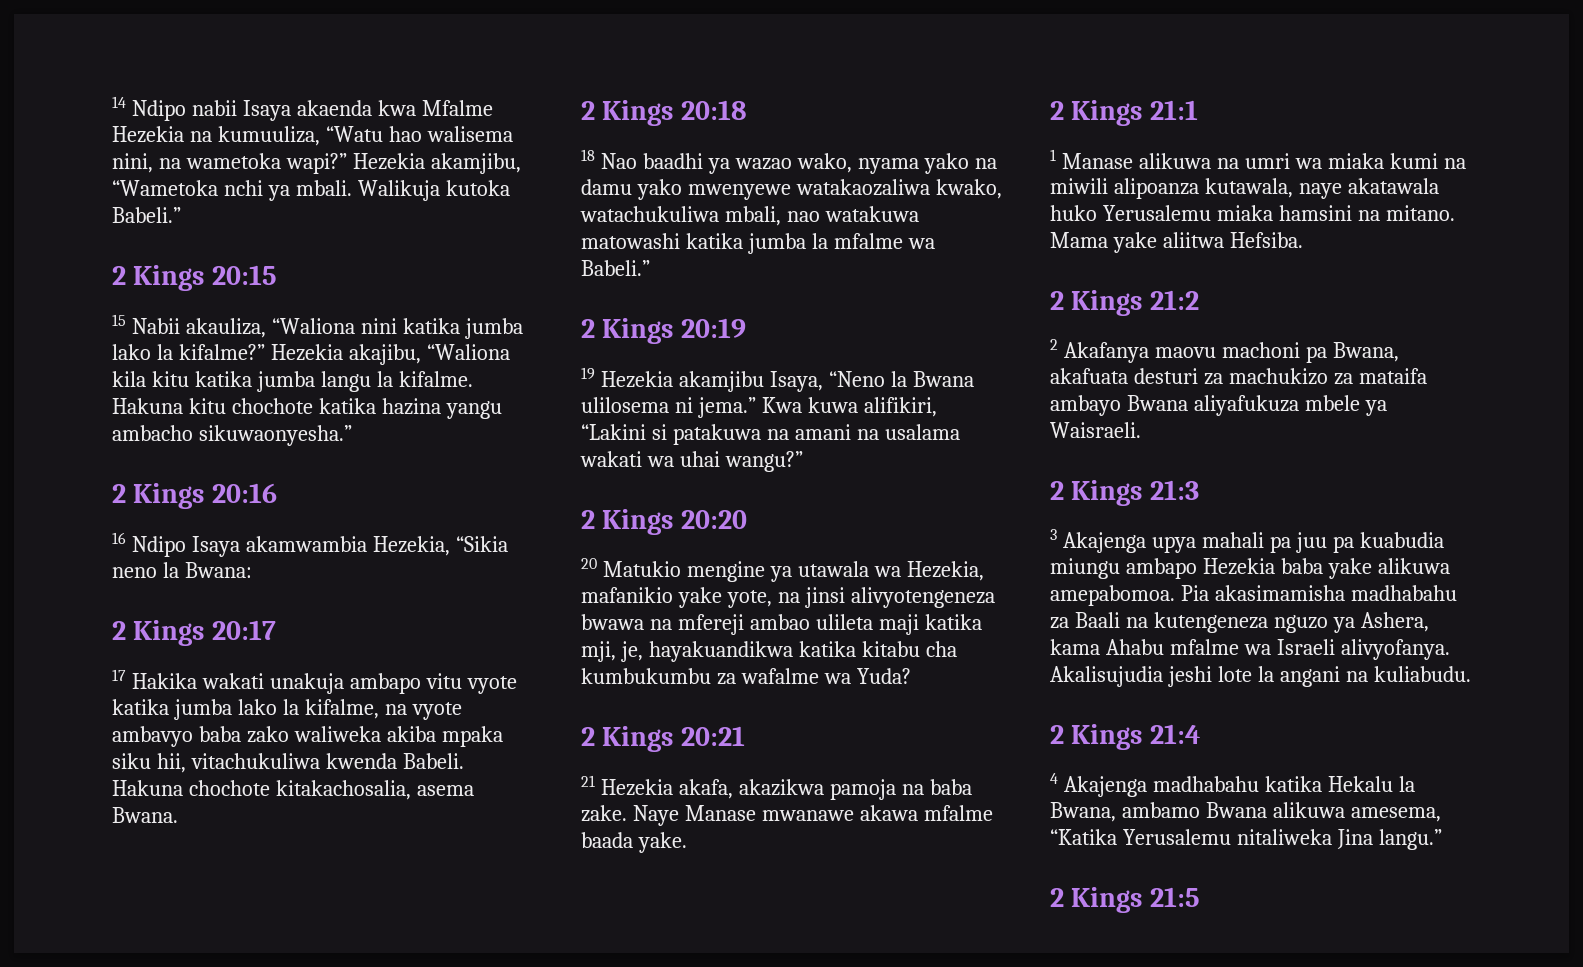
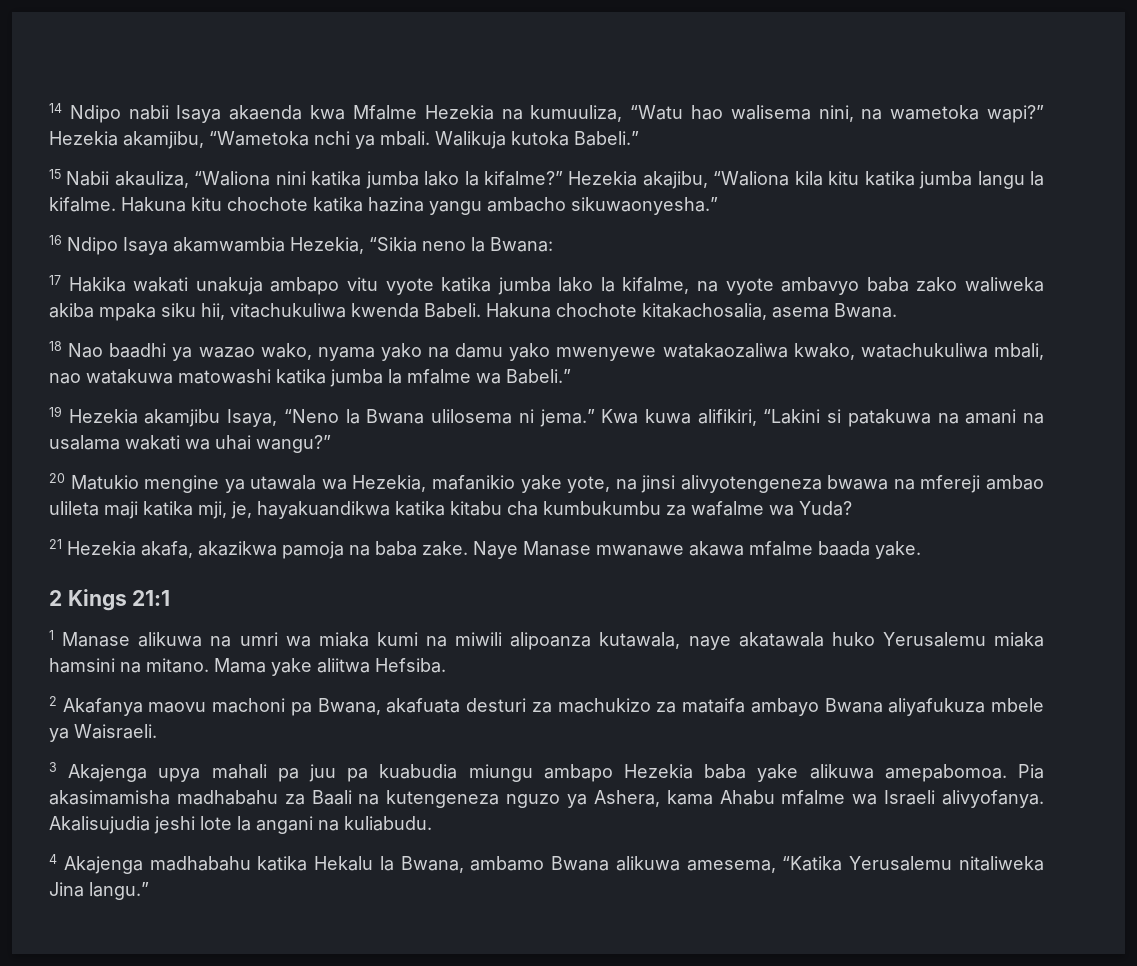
- 2 Kings 20:15
- 2 Kings 20:16
- 2 Kings 20:17
- 2 Kings 20:18
- 2 Kings 20:19
- 2 Kings 20:20
- 2 Kings 20:21
- 2 Kings 21:2
- 2 Kings 21:3
- 2 Kings 21:4
- 2 Kings 21:5

